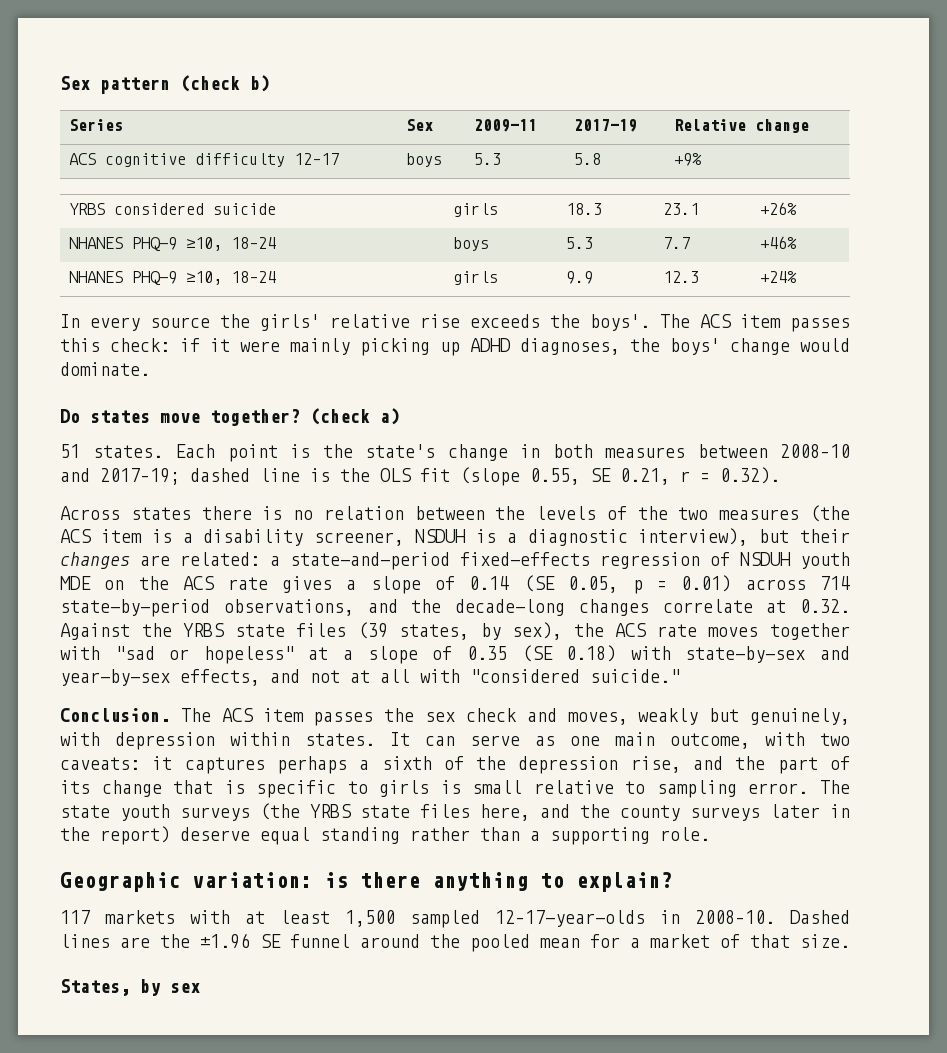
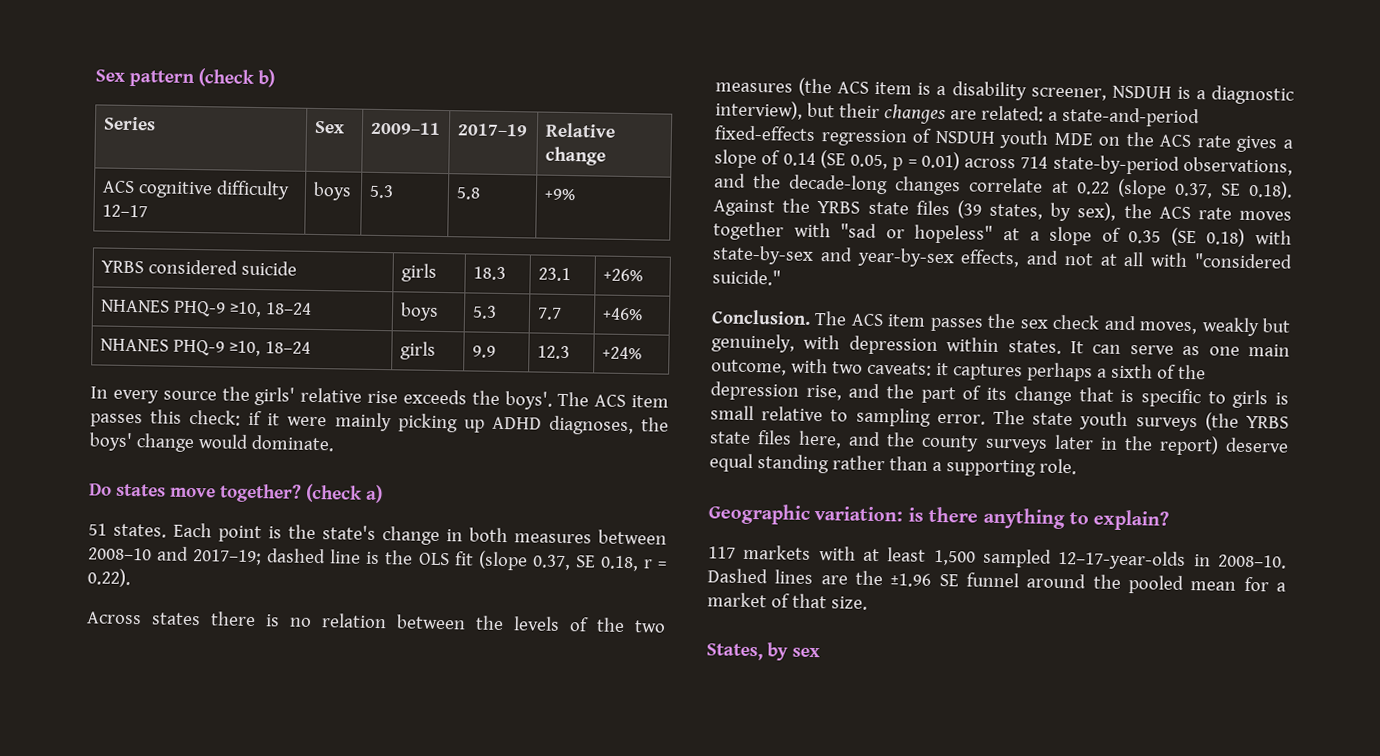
- Each point is the state's change in both measures between 2008–10 and 2017–19; dashed line is the OLS fit (slope 0.55, SE 0.21, r = 0.32).
+ Each point is the state's change in both measures between 2008–10 and 2017–19; dashed line is the OLS fit (slope 0.37, SE 0.18, r = 0.22).
- a state-and-period fixed-effects regression of NSDUH youth MDE on the ACS rate gives a slope of 0.14 (SE 0.05, p = 0.01) across 714 state-by-period observations, and the decade-long changes correlate at 0.32. Against the YRBS state files (39 states, by sex), the ACS rate moves together with "sad or hopeless" at a slope of 0.35 (SE 0.18) with state-by-sex and year-by-sex effects, and not at all with "considered suicide."
+ a state-and-period fixed-effects regression of NSDUH youth MDE on the ACS rate gives a slope of 0.14 (SE 0.05, p = 0.01) across 714 state-by-period observations, and the decade-long changes correlate at 0.22 (slope 0.37, SE 0.18). Against the YRBS state files (39 states, by sex), the ACS rate moves together with "sad or hopeless" at a slope of 0.35 (SE 0.18) with state-by-sex and year-by-sex effects, and not at all with "considered suicide."

